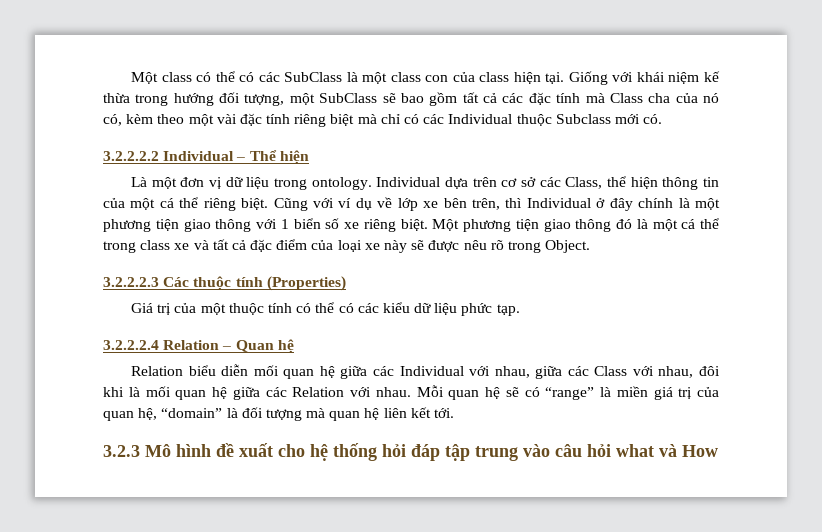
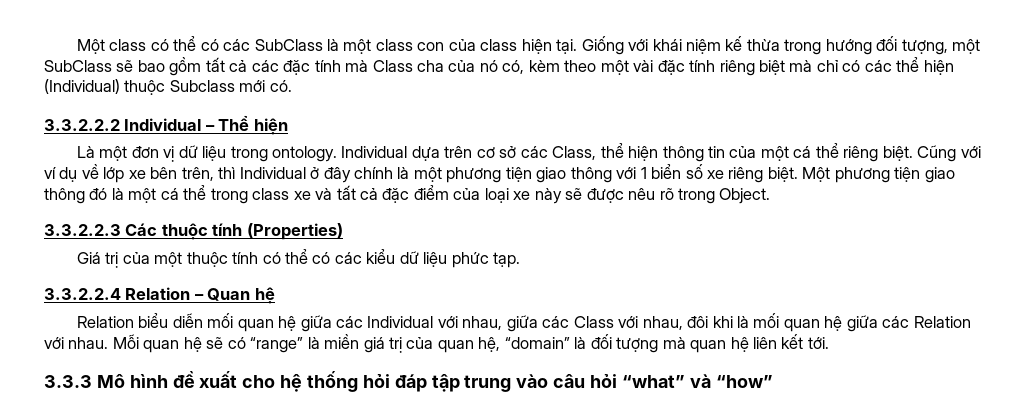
- Giống với khái niệm kế thừa trong hướng đối tượng, một SubClass sẽ bao gồm tất cả các đặc tính mà Class cha của nó có, kèm theo một vài đặc tính riêng biệt mà chỉ có các Individual thuộc Subclass mới có.
+ Giống với khái niệm kế thừa trong hướng đối tượng, một SubClass sẽ bao gồm tất cả các đặc tính mà Class cha của nó có, kèm theo một vài đặc tính riêng biệt mà chỉ có các thể hiện (Individual) thuộc Subclass mới có.
- 3.2.2.2.2 Individual – Thể hiện
+ 3.3.2.2.2 Individual – Thể hiện
- 3.2.2.2.3 Các thuộc tính (Properties)
+ 3.3.2.2.3 Các thuộc tính (Properties)
- 3.2.2.2.4 Relation – Quan hệ
+ 3.3.2.2.4 Relation – Quan hệ
- 3.2.3 Mô hình đề xuất cho hệ thống hỏi đáp tập trung vào câu hỏi what và How
+ 3.3.3 Mô hình đề xuất cho hệ thống hỏi đáp tập trung vào câu hỏi “what” và “how”

